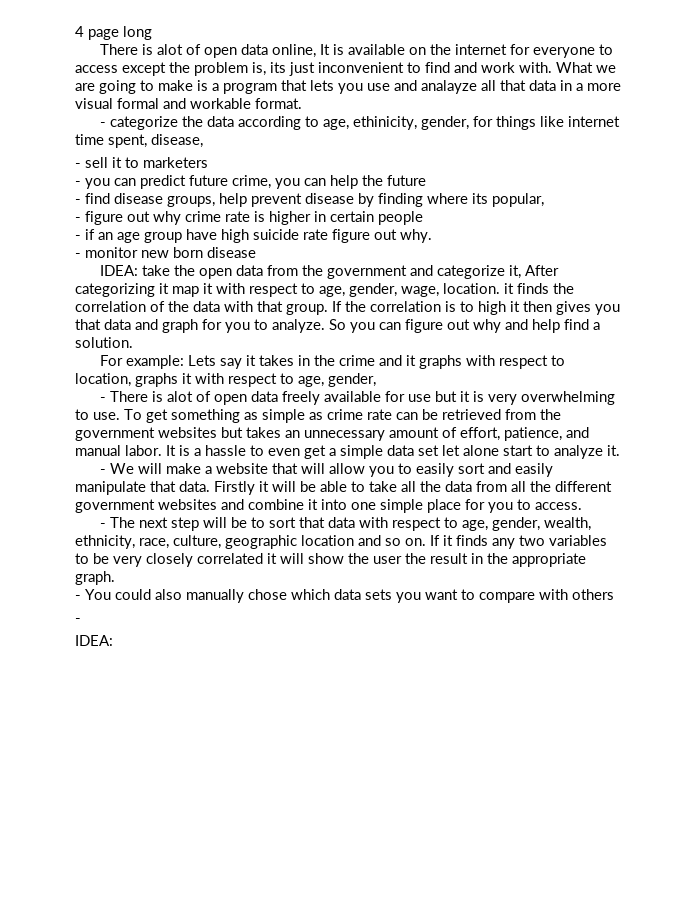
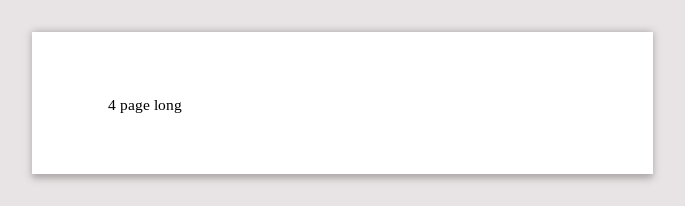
- There is alot of open data online, It is available on the internet for everyone to access except the problem is, its just inconvenient to find and work with. What we are going to make is a program that lets you use and analayze all that data in a more visual formal and workable format.
- - categorize the data according to age, ethinicity, gender, for things like internet time spent, disease,
- - sell it to marketers
- - you can predict future crime, you can help the future
- - find disease groups, help prevent disease by finding where its popular,
- - figure out why crime rate is higher in certain people
- - if an age group have high suicide rate figure out why.
- - monitor new born disease
- IDEA: take the open data from the government and categorize it, After categorizing it map it with respect to age, gender, wage, location. it finds the correlation of the data with that group. If the correlation is to high it then gives you that data and graph for you to analyze. So you can figure out why and help find a solution.
- For example: Lets say it takes in the crime and it graphs with respect to location, graphs it with respect to age, gender,
- - There is alot of open data freely available for use but it is very overwhelming to use. To get something as simple as crime rate can be retrieved from the government websites but takes an unnecessary amount of effort, patience, and manual labor. It is a hassle to even get a simple data set let alone start to analyze it.
- - We will make a website that will allow you to easily sort and easily manipulate that data. Firstly it will be able to take all the data from all the different government websites and combine it into one simple place for you to access.
- - The next step will be to sort that data with respect to age, gender, wealth, ethnicity, race, culture, geographic location and so on. If it finds any two variables to be very closely correlated it will show the user the result in the appropriate graph.
- - You could also manually chose which data sets you want to compare with others
- -
- IDEA:

